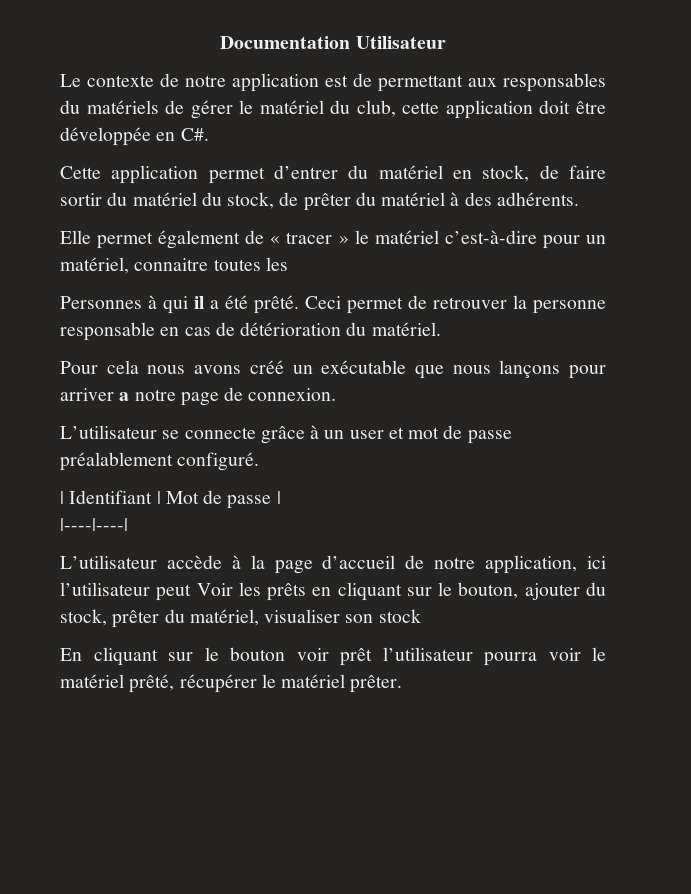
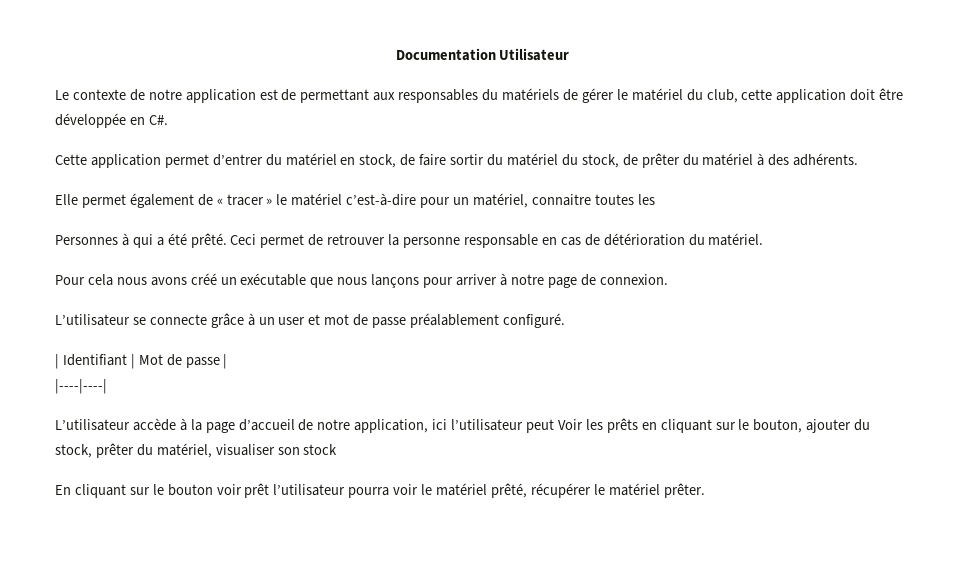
- Personnes à qui il a été prêté.
+ Personnes à qui a été prêté.
- Pour cela nous avons créé un exécutable que nous lançons pour arriver a notre page de connexion.
+ Pour cela nous avons créé un exécutable que nous lançons pour arriver à notre page de connexion.

